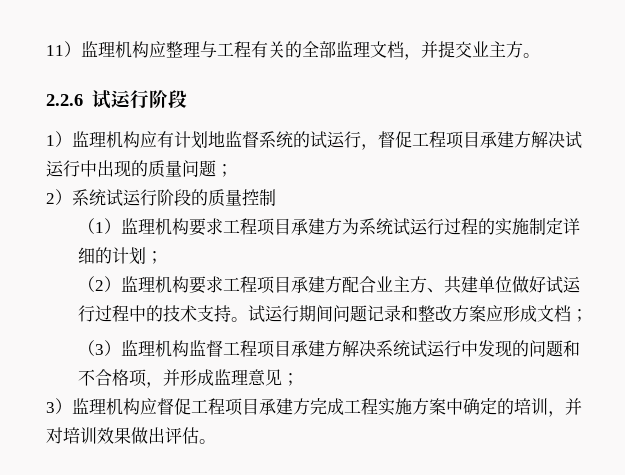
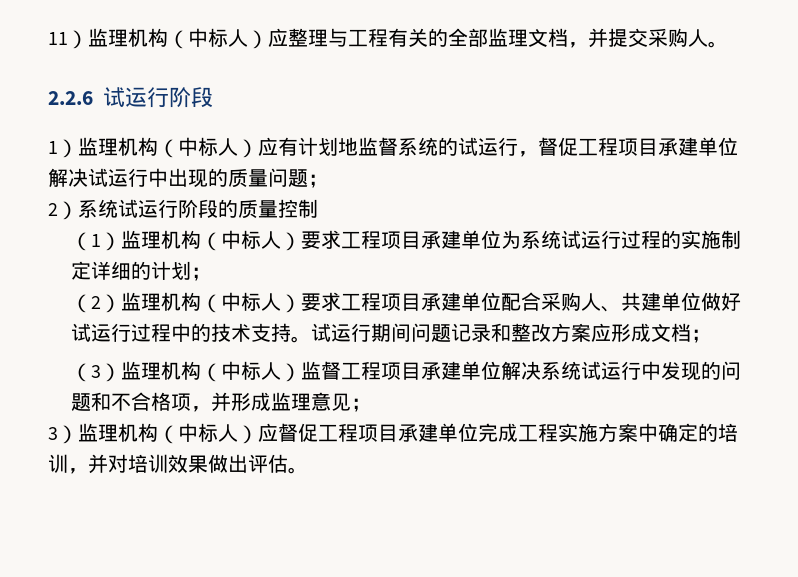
- 11）监理机构应整理与工程有关的全部监理文档，并提交业主方。
+ 11）监理机构（中标人）应整理与工程有关的全部监理文档，并提交采购人。
- 1）监理机构应有计划地监督系统的试运行，督促工程项目承建方解决试运行中出现的质量问题；
+ 1）监理机构（中标人）应有计划地监督系统的试运行，督促工程项目承建单位解决试运行中出现的质量问题；
- （1）监理机构要求工程项目承建方为系统试运行过程的实施制定详细的计划；
+ （1）监理机构（中标人）要求工程项目承建单位为系统试运行过程的实施制定详细的计划；
- （2）监理机构要求工程项目承建方配合业主方、共建单位做好试运行过程中的技术支持。
+ （2）监理机构（中标人）要求工程项目承建单位配合采购人、共建单位做好试运行过程中的技术支持。
- （3）监理机构监督工程项目承建方解决系统试运行中发现的问题和不合格项，并形成监理意见；
+ （3）监理机构（中标人）监督工程项目承建单位解决系统试运行中发现的问题和不合格项，并形成监理意见；
- 3）监理机构应督促工程项目承建方完成工程实施方案中确定的培训，并对培训效果做出评估。
+ 3）监理机构（中标人）应督促工程项目承建单位完成工程实施方案中确定的培训，并对培训效果做出评估。

